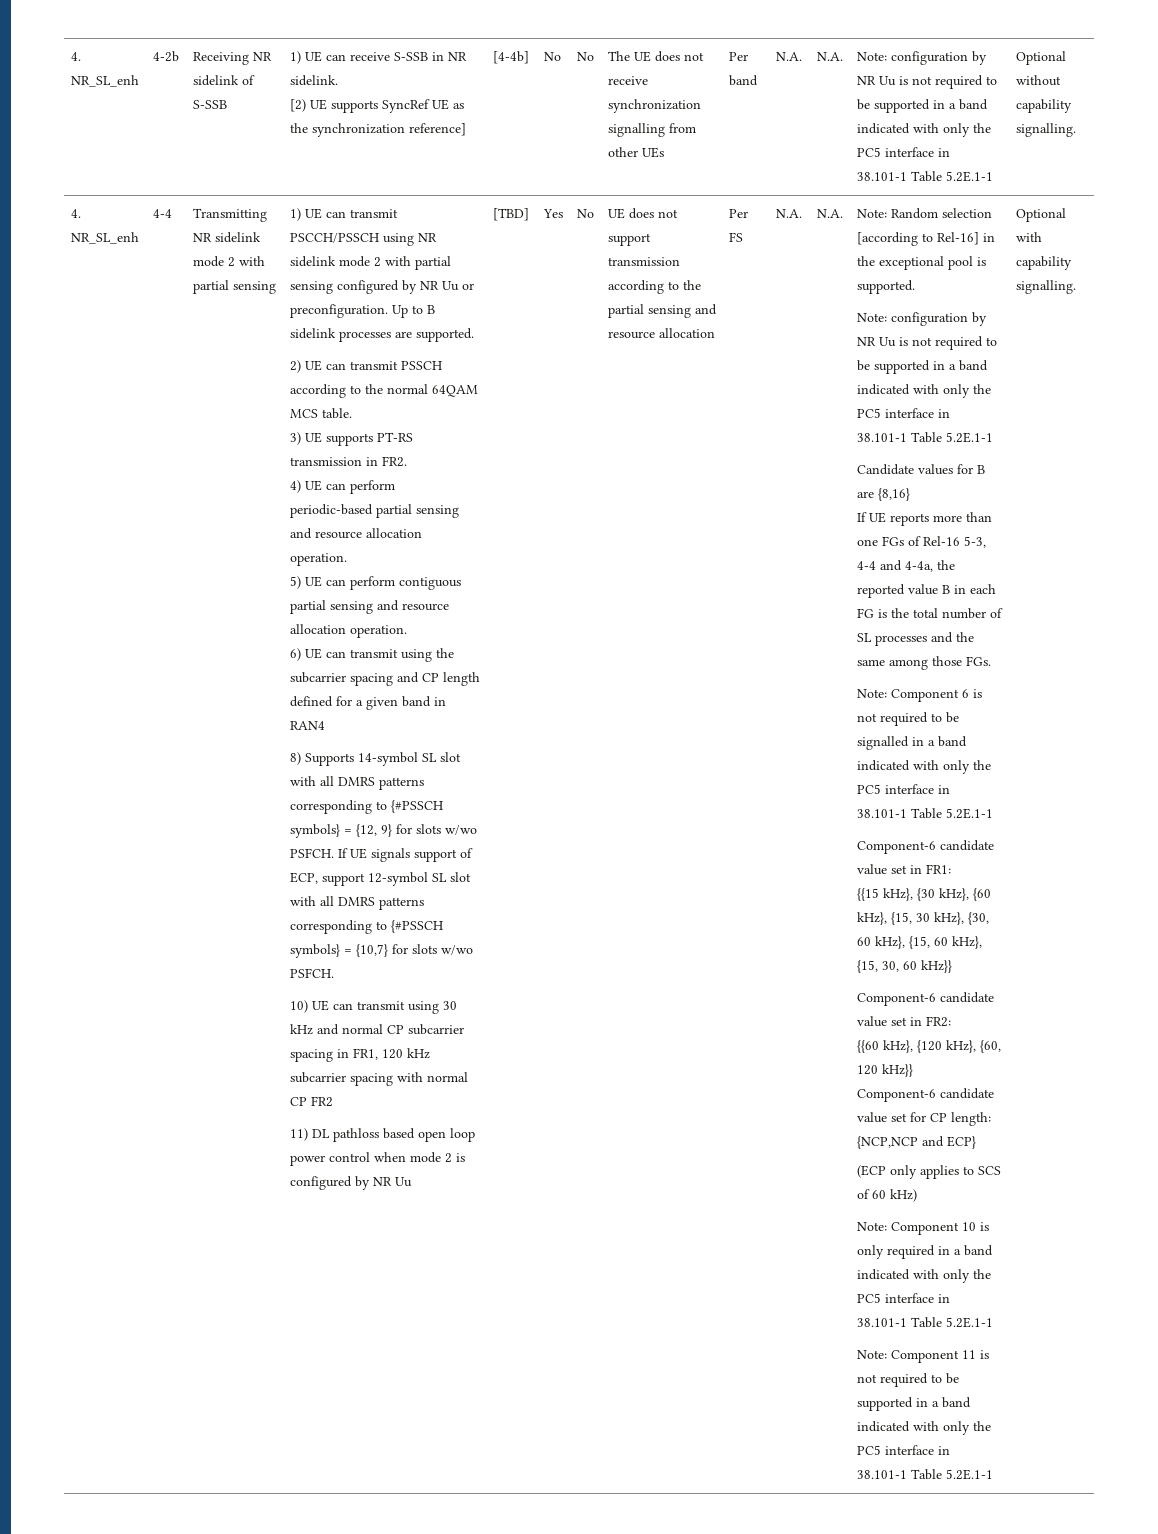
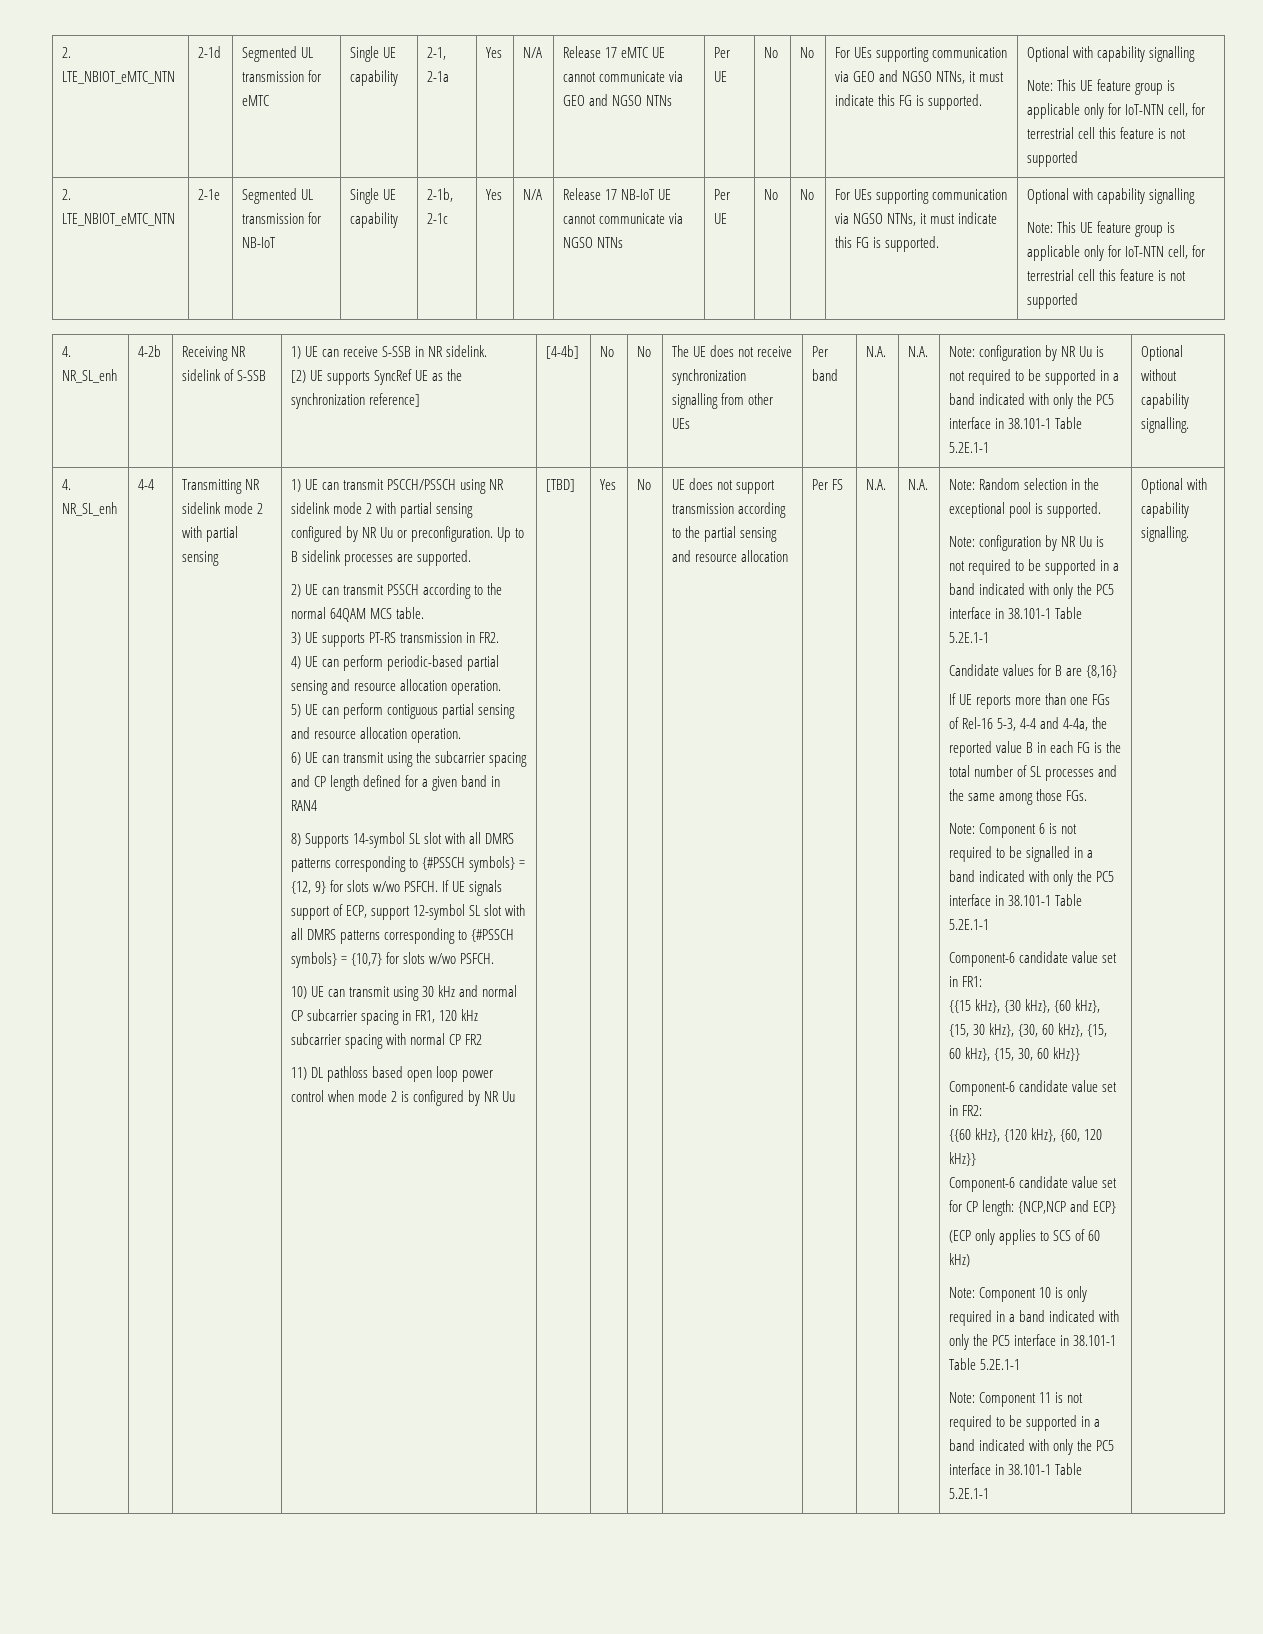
+ 2. LTE_NBIOT_eMTC_NTN | 2-1d | Segmented UL transmission for eMTC | Single UE capability | 2-1, 2-1a | Yes | N/A | Release 17 eMTC UE cannot communicate via GEO and NGSO NTNs | Per UE | No | No | For UEs supporting communication via GEO and NGSO NTNs, it must indicate this FG is supported. | Optional with capability signalling
+ Note: This UE feature group is applicable only for IoT-NTN cell, for terrestrial cell this feature is not supported
+ 2. LTE_NBIOT_eMTC_NTN | 2-1e | Segmented UL transmission for NB-IoT | Single UE capability | 2-1b, 2-1c | Yes | N/A | Release 17 NB-IoT UE cannot communicate via NGSO NTNs | Per UE | No | No | For UEs supporting communication via NGSO NTNs, it must indicate this FG is supported. | Optional with capability signalling
+ Note: This UE feature group is applicable only for IoT-NTN cell, for terrestrial cell this feature is not supported
- Note: Random selection [according to Rel-16] in the exceptional pool is supported.
+ Note: Random selection in the exceptional pool is supported.

